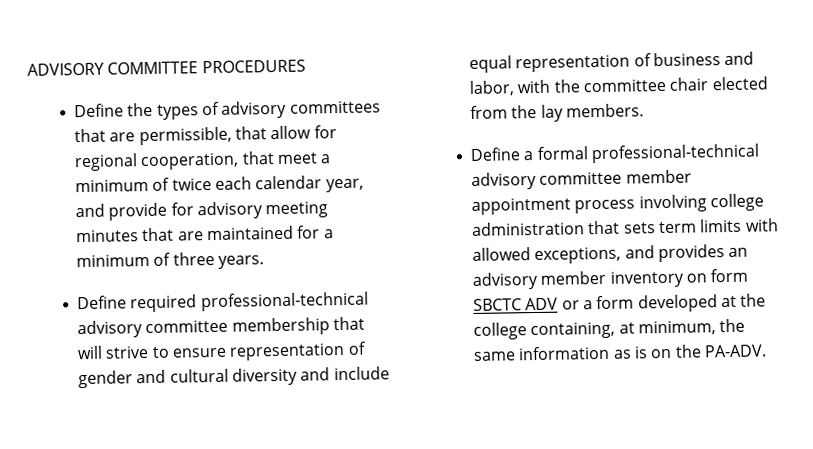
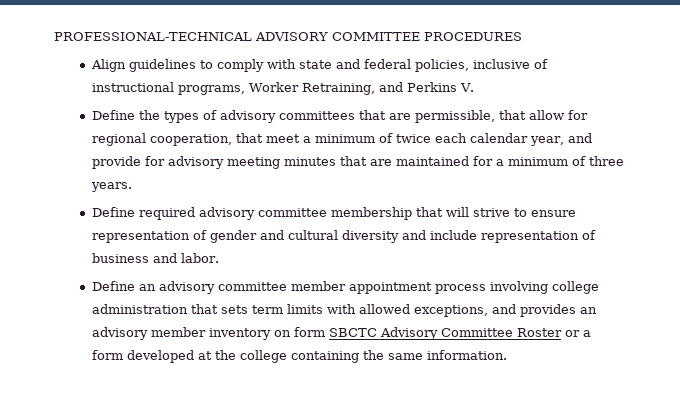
- ADVISORY COMMITTEE PROCEDURES
+ PROFESSIONAL-TECHNICAL ADVISORY COMMITTEE PROCEDURES
+ Align guidelines to comply with state and federal policies, inclusive of instructional programs, Worker Retraining, and Perkins V.
- Define required professional-technical advisory committee membership that will strive to ensure representation of gender and cultural diversity and include equal representation of business and labor, with the committee chair elected from the lay members.
- Define a formal professional-technical advisory committee member appointment process involving college administration that sets term limits with allowed exceptions, and provides an advisory member inventory on form SBCTC ADV or a form developed at the college containing, at minimum, the same information as is on the PA-ADV.
+ Define required advisory committee membership that will strive to ensure representation of gender and cultural diversity and include representation of business and labor.
+ Define an advisory committee member appointment process involving college administration that sets term limits with allowed exceptions, and provides an advisory member inventory on form SBCTC Advisory Committee Roster or a form developed at the college containing the same information.

